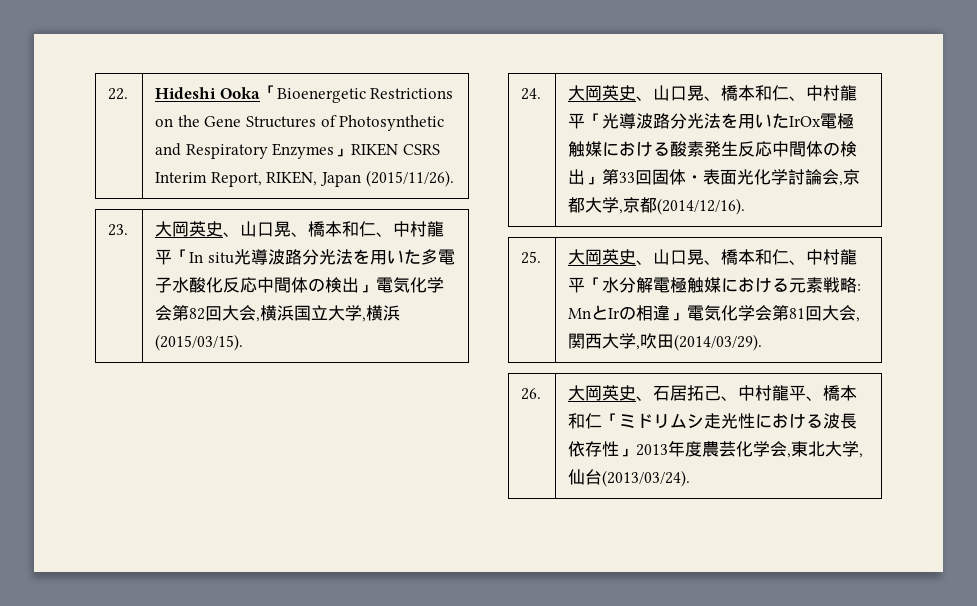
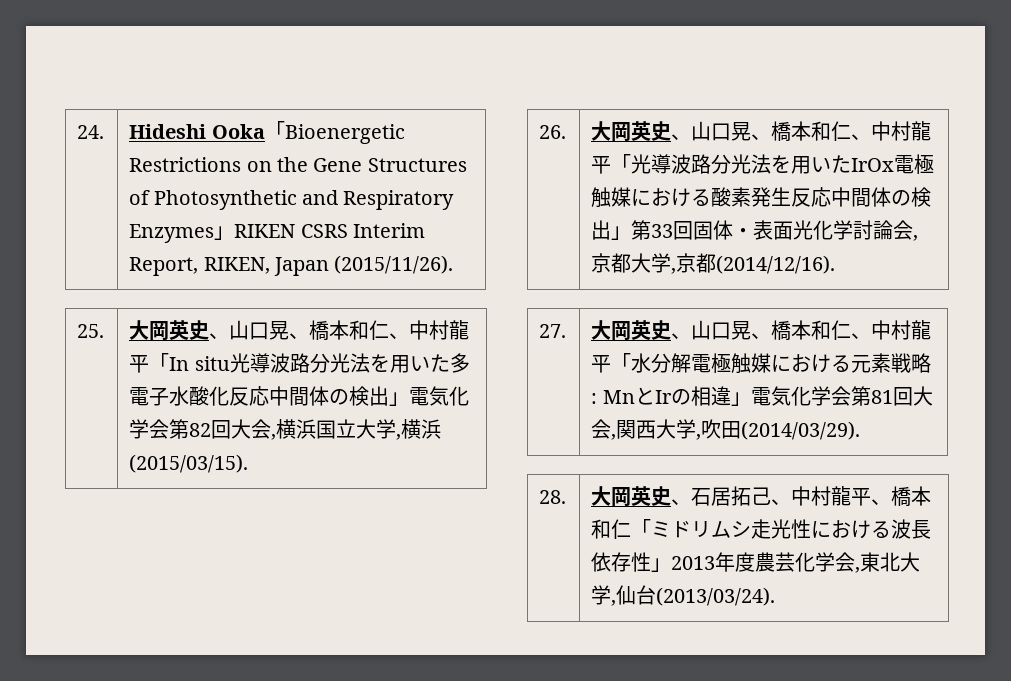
- 22. | Hideshi Ooka「Bioenergetic Restrictions on the Gene Structures of Photosynthetic and Respiratory Enzymes」RIKEN CSRS Interim Report, RIKEN, Japan (2015/11/26).
+ 24. | Hideshi Ooka「Bioenergetic Restrictions on the Gene Structures of Photosynthetic and Respiratory Enzymes」RIKEN CSRS Interim Report, RIKEN, Japan (2015/11/26).
- 23. | 大岡英史、山口晃、橋本和仁、中村龍平「In situ光導波路分光法を用いた多電子水酸化反応中間体の検出」電気化学会第82回大会,横浜国立大学,横浜(2015/03/15).
+ 25. | 大岡英史、山口晃、橋本和仁、中村龍平「In situ光導波路分光法を用いた多電子水酸化反応中間体の検出」電気化学会第82回大会,横浜国立大学,横浜(2015/03/15).
- 24.
+ 26.
- 25. | 大岡英史、山口晃、橋本和仁、中村龍平「水分解電極触媒における元素戦略: MnとIrの相違」電気化学会第81回大会,関西大学,吹田(2014/03/29).
+ 27. | 大岡英史、山口晃、橋本和仁、中村龍平「水分解電極触媒における元素戦略: MnとIrの相違」電気化学会第81回大会,関西大学,吹田(2014/03/29).
- 26. | 大岡英史、石居拓己、中村龍平、橋本和仁「ミドリムシ走光性における波長依存性」2013年度農芸化学会,東北大学,仙台(2013/03/24).
+ 28. | 大岡英史、石居拓己、中村龍平、橋本和仁「ミドリムシ走光性における波長依存性」2013年度農芸化学会,東北大学,仙台(2013/03/24).

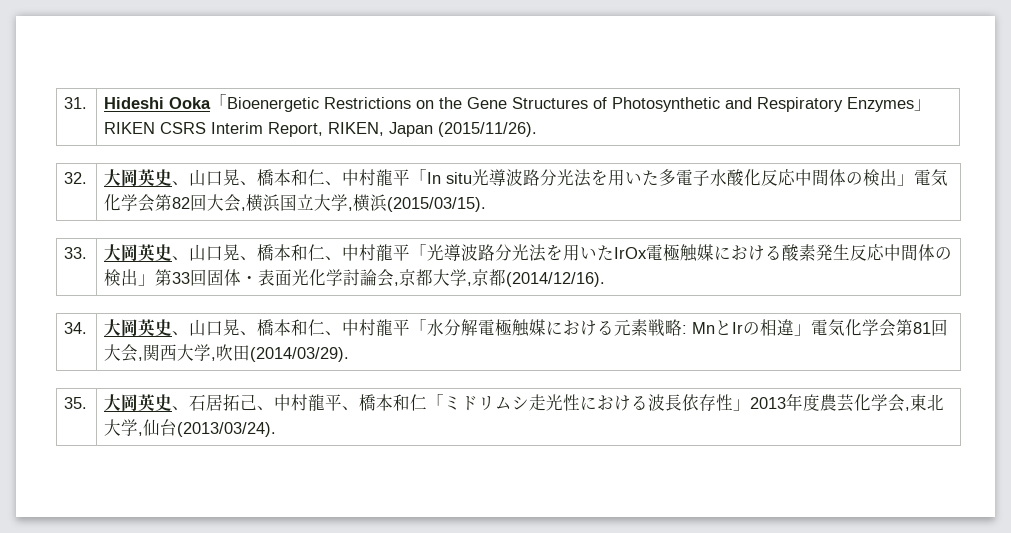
- 24. | Hideshi Ooka「Bioenergetic Restrictions on the Gene Structures of Photosynthetic and Respiratory Enzymes」RIKEN CSRS Interim Report, RIKEN, Japan (2015/11/26).
+ 31. | Hideshi Ooka「Bioenergetic Restrictions on the Gene Structures of Photosynthetic and Respiratory Enzymes」RIKEN CSRS Interim Report, RIKEN, Japan (2015/11/26).
- 25. | 大岡英史、山口晃、橋本和仁、中村龍平「In situ光導波路分光法を用いた多電子水酸化反応中間体の検出」電気化学会第82回大会,横浜国立大学,横浜(2015/03/15).
+ 32. | 大岡英史、山口晃、橋本和仁、中村龍平「In situ光導波路分光法を用いた多電子水酸化反応中間体の検出」電気化学会第82回大会,横浜国立大学,横浜(2015/03/15).
- 26.
+ 33.
- 27. | 大岡英史、山口晃、橋本和仁、中村龍平「水分解電極触媒における元素戦略: MnとIrの相違」電気化学会第81回大会,関西大学,吹田(2014/03/29).
+ 34. | 大岡英史、山口晃、橋本和仁、中村龍平「水分解電極触媒における元素戦略: MnとIrの相違」電気化学会第81回大会,関西大学,吹田(2014/03/29).
- 28. | 大岡英史、石居拓己、中村龍平、橋本和仁「ミドリムシ走光性における波長依存性」2013年度農芸化学会,東北大学,仙台(2013/03/24).
+ 35. | 大岡英史、石居拓己、中村龍平、橋本和仁「ミドリムシ走光性における波長依存性」2013年度農芸化学会,東北大学,仙台(2013/03/24).

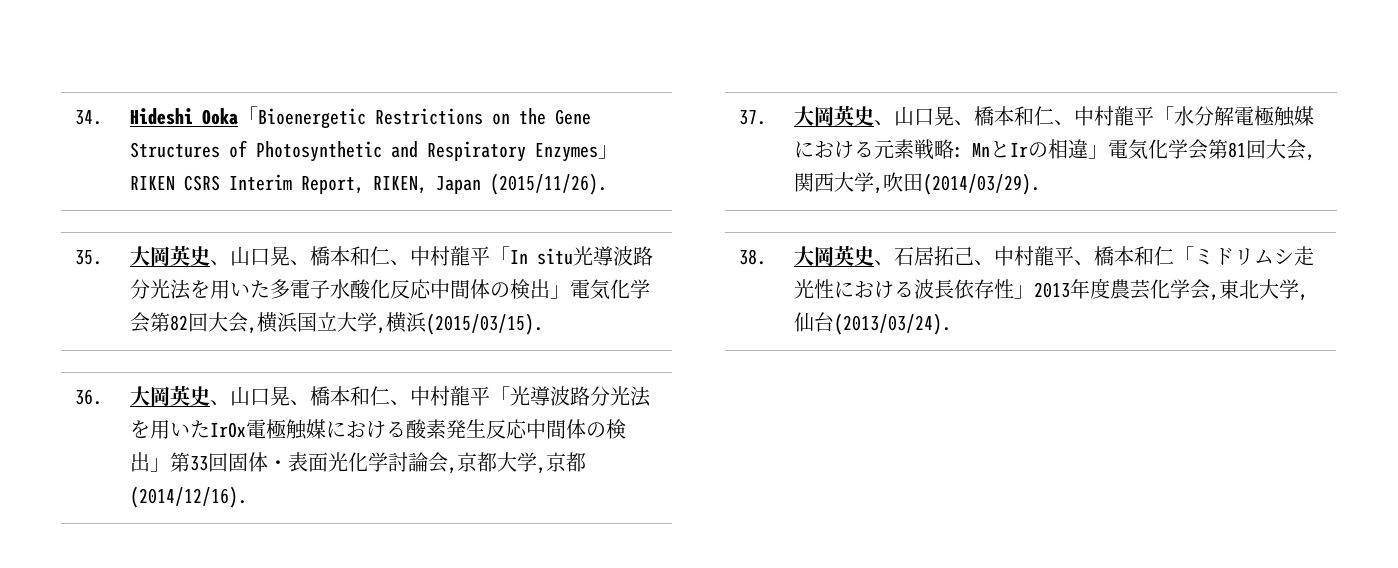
- 31. | Hideshi Ooka「Bioenergetic Restrictions on the Gene Structures of Photosynthetic and Respiratory Enzymes」RIKEN CSRS Interim Report, RIKEN, Japan (2015/11/26).
+ 34. | Hideshi Ooka「Bioenergetic Restrictions on the Gene Structures of Photosynthetic and Respiratory Enzymes」RIKEN CSRS Interim Report, RIKEN, Japan (2015/11/26).
- 32. | 大岡英史、山口晃、橋本和仁、中村龍平「In situ光導波路分光法を用いた多電子水酸化反応中間体の検出」電気化学会第82回大会,横浜国立大学,横浜(2015/03/15).
+ 35. | 大岡英史、山口晃、橋本和仁、中村龍平「In situ光導波路分光法を用いた多電子水酸化反応中間体の検出」電気化学会第82回大会,横浜国立大学,横浜(2015/03/15).
- 33.
+ 36.
- 34. | 大岡英史、山口晃、橋本和仁、中村龍平「水分解電極触媒における元素戦略: MnとIrの相違」電気化学会第81回大会,関西大学,吹田(2014/03/29).
+ 37. | 大岡英史、山口晃、橋本和仁、中村龍平「水分解電極触媒における元素戦略: MnとIrの相違」電気化学会第81回大会,関西大学,吹田(2014/03/29).
- 35. | 大岡英史、石居拓己、中村龍平、橋本和仁「ミドリムシ走光性における波長依存性」2013年度農芸化学会,東北大学,仙台(2013/03/24).
+ 38. | 大岡英史、石居拓己、中村龍平、橋本和仁「ミドリムシ走光性における波長依存性」2013年度農芸化学会,東北大学,仙台(2013/03/24).

